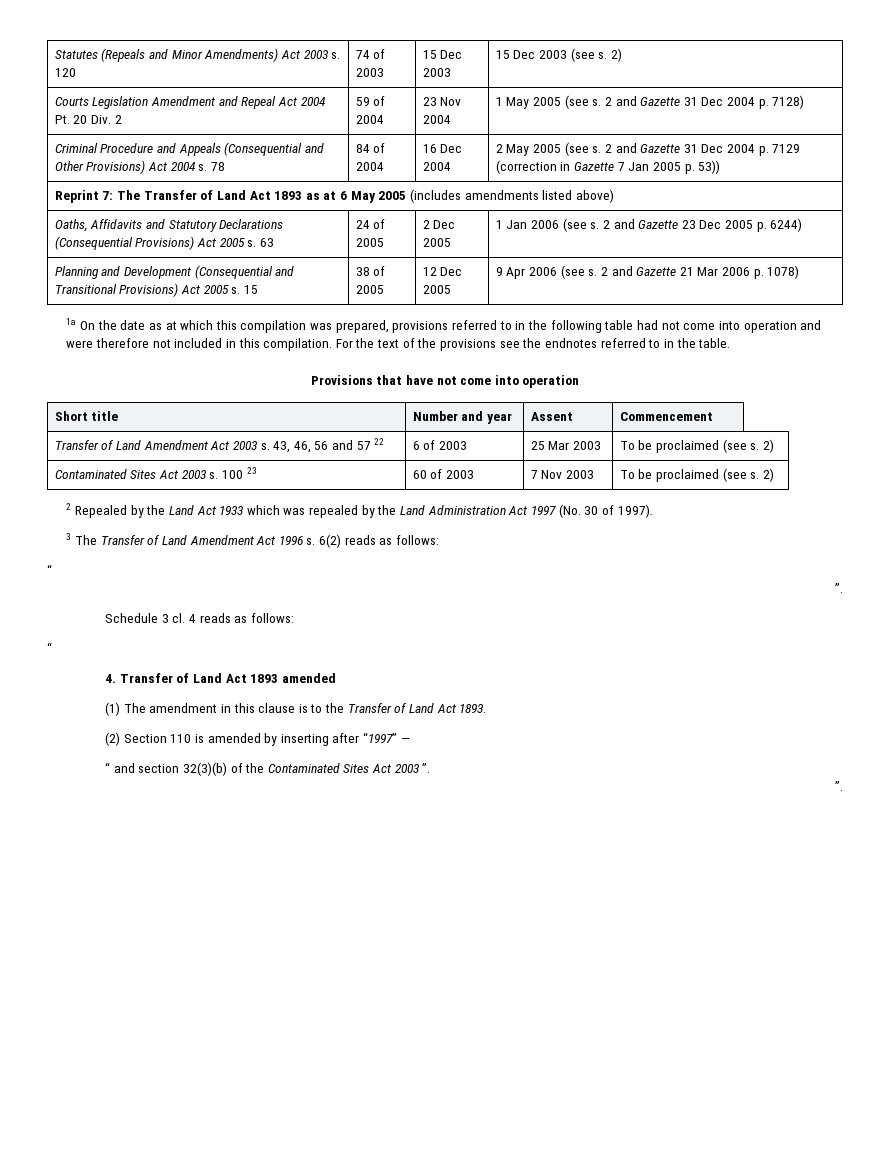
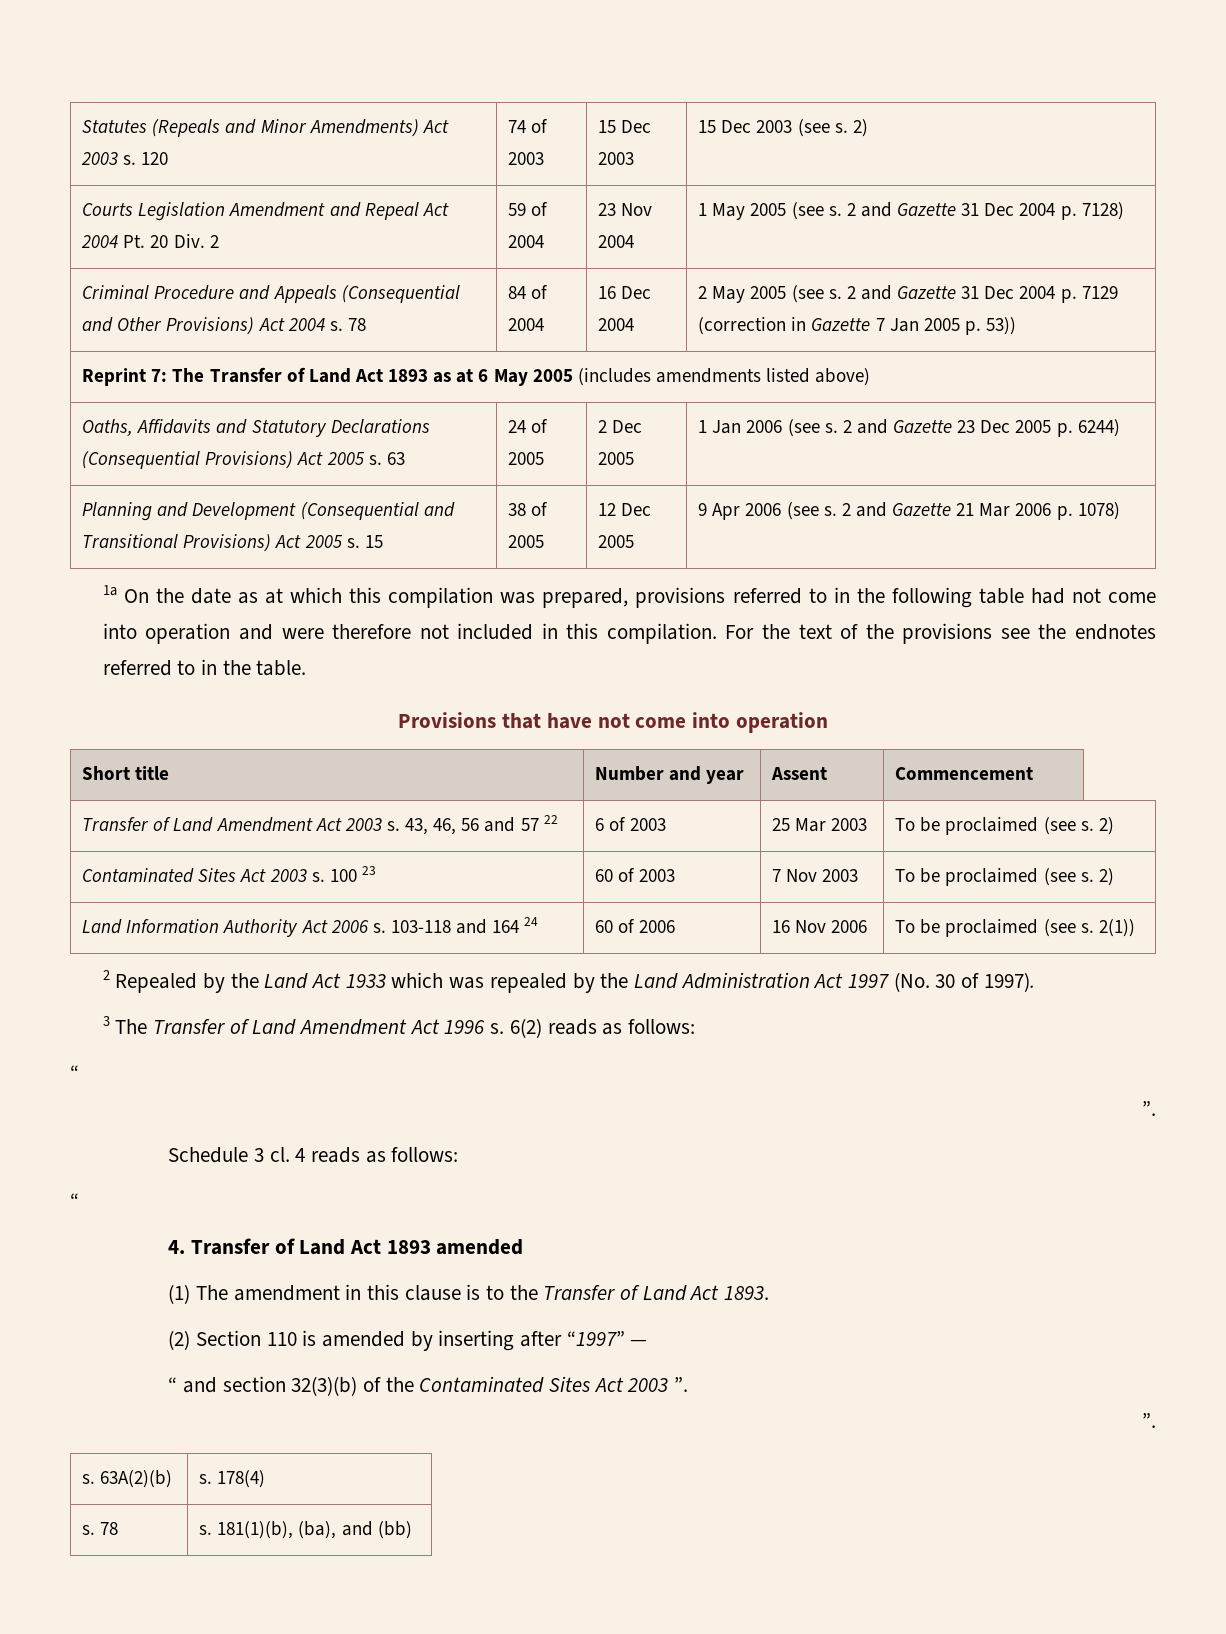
+ Land Information Authority Act 2006 s. 103-118 and 164 24 | 60 of 2006 | 16 Nov 2006 | To be proclaimed (see s. 2(1))
+ s. 63A(2)(b) | s. 178(4)
+ s. 78 | s. 181(1)(b), (ba), and (bb)

